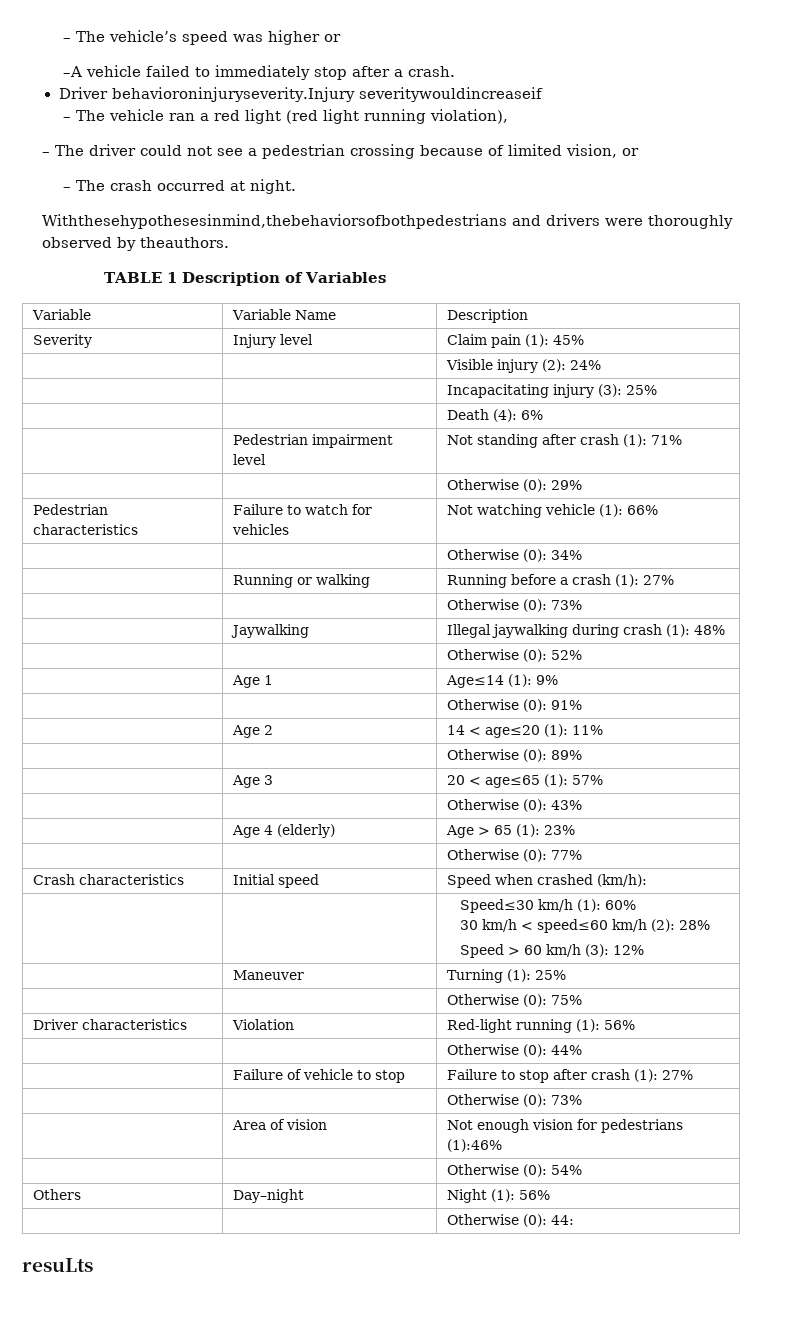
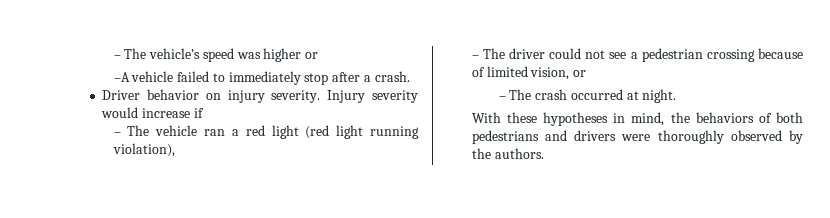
- Driver behavioroninjuryseverity.Injury severitywouldincreaseif
+ Driver behavior on injury severity. Injury severity would increase if
- Withthesehypothesesinmind,thebehaviorsofbothpedestrians and drivers were thoroughly observed by theauthors.
- TABLE 1 Description of Variables
- Variable | Variable Name | Description
- Severity | Injury level | Claim pain (1): 45%
- | | Visible injury (2): 24%
- | | Incapacitating injury (3): 25%
- | | Death (4): 6%
- | Pedestrian impairment level | Not standing after crash (1): 71%
- | | Otherwise (0): 29%
- Pedestrian characteristics | Failure to watch for vehicles | Not watching vehicle (1): 66%
- | | Otherwise (0): 34%
- | Running or walking | Running before a crash (1): 27%
- | | Otherwise (0): 73%
- | Jaywalking | Illegal jaywalking during crash (1): 48%
- | | Otherwise (0): 52%
- | Age 1 | Age≤14 (1): 9%
- | | Otherwise (0): 91%
- | Age 2 | 14 < age≤20 (1): 11%
- | | Otherwise (0): 89%
- | Age 3 | 20 < age≤65 (1): 57%
- | | Otherwise (0): 43%
- | Age 4 (elderly) | Age > 65 (1): 23%
- | | Otherwise (0): 77%
- Crash characteristics | Initial speed | Speed when crashed (km/h):
- | | Speed≤30 km/h (1): 60%
- 30 km/h < speed≤60 km/h (2): 28%
- Speed > 60 km/h (3): 12%
- | Maneuver | Turning (1): 25%
- | | Otherwise (0): 75%
- Driver characteristics | Violation | Red-light running (1): 56%
- | | Otherwise (0): 44%
- | Failure of vehicle to stop | Failure to stop after crash (1): 27%
- | | Otherwise (0): 73%
- | Area of vision | Not enough vision for pedestrians (1):46%
- | | Otherwise (0): 54%
- Others | Day–night | Night (1): 56%
- | | Otherwise (0): 44:
- resuLts
+ With these hypotheses in mind, the behaviors of both pedestrians and drivers were thoroughly observed by the authors.

